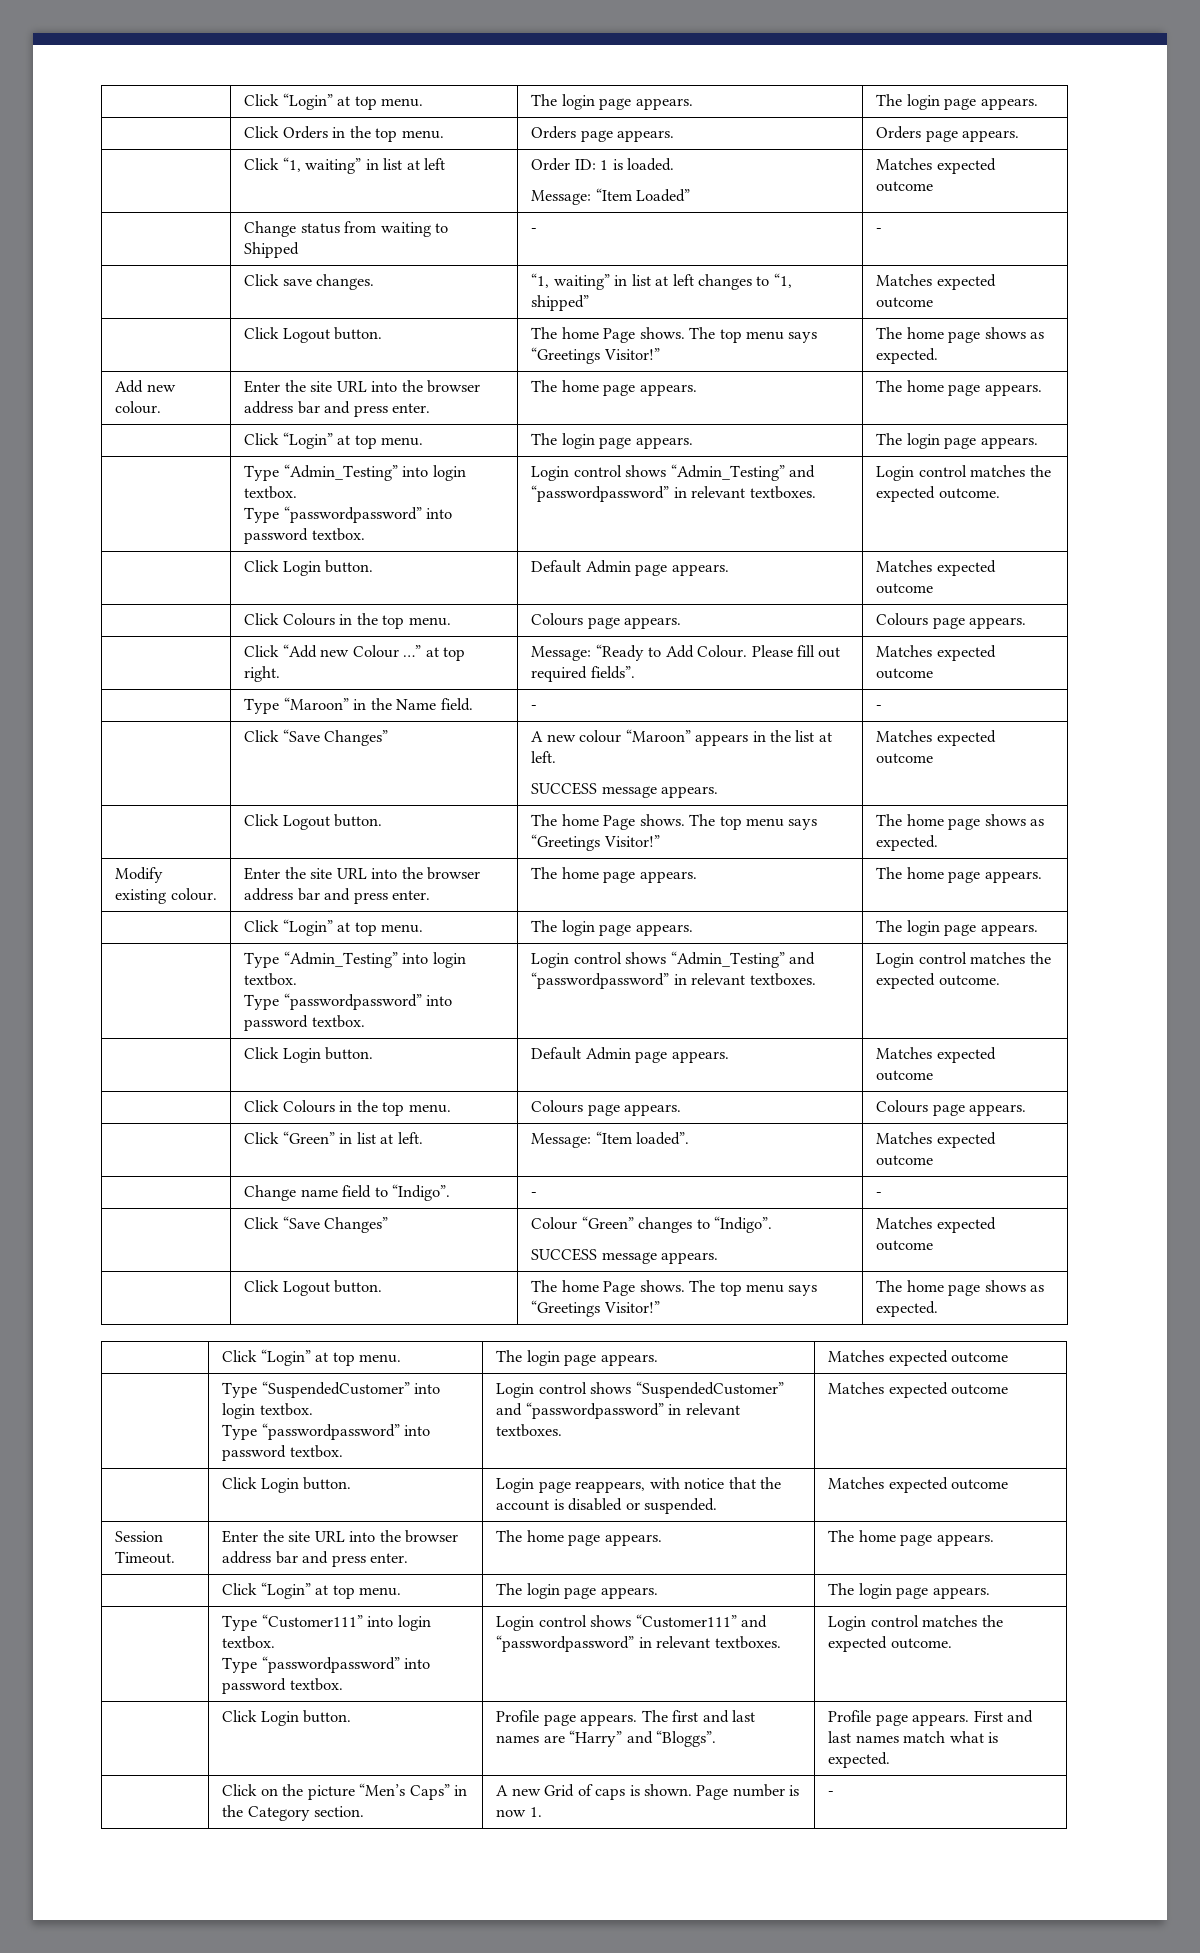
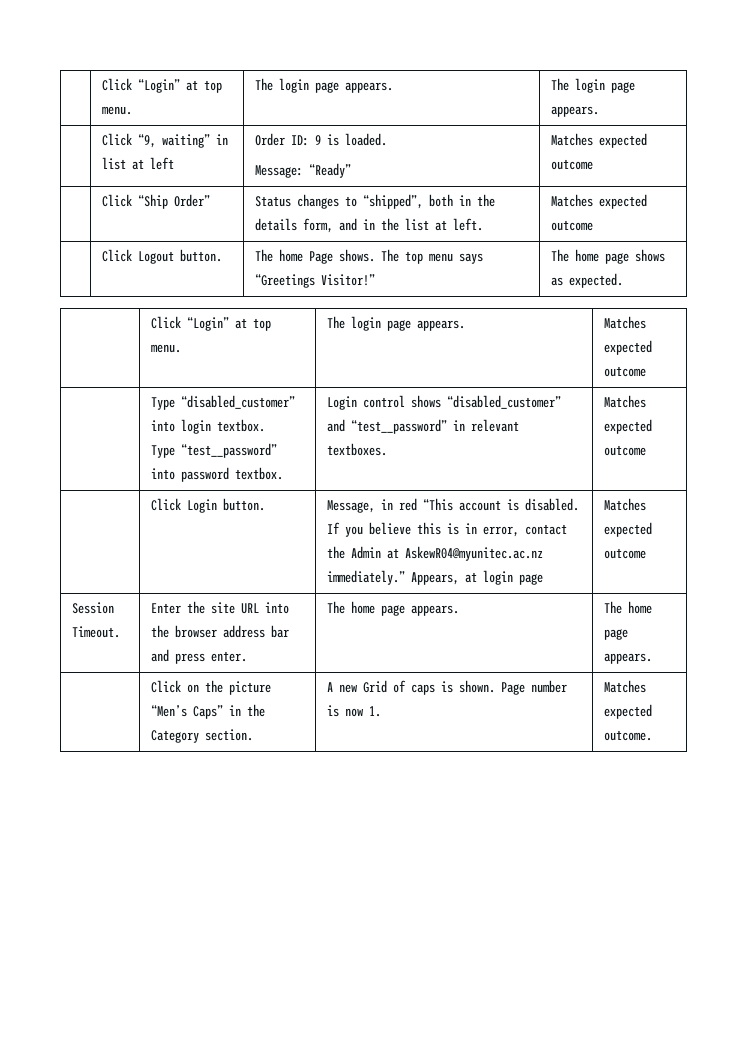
- | Click Orders in the top menu. | Orders page appears. | Orders page appears.
- | Click “1, waiting” in list at left | Order ID: 1 is loaded.
- Message: “Item Loaded” | Matches expected outcome
- | Change status from waiting to Shipped | - | -
- | Click save changes. | “1, waiting” in list at left changes to “1, shipped” | Matches expected outcome
- | Click Logout button. | The home Page shows. The top menu says “Greetings Visitor!” | The home page shows as expected.
- Add new colour. | Enter the site URL into the browser address bar and press enter. | The home page appears. | The home page appears.
- | Click “Login” at top menu. | The login page appears. | The login page appears.
- | Type “Admin_Testing” into login textbox.
- Type “passwordpassword” into password textbox. | Login control shows “Admin_Testing” and “passwordpassword” in relevant textboxes. | Login control matches the expected outcome.
- | Click Login button. | Default Admin page appears. | Matches expected outcome
- | Click Colours in the top menu. | Colours page appears. | Colours page appears.
- | Click “Add new Colour …” at top right. | Message: “Ready to Add Colour. Please fill out required fields”. | Matches expected outcome
- | Type “Maroon” in the Name field. | - | -
- | Click “Save Changes” | A new colour “Maroon” appears in the list at left.
- SUCCESS message appears. | Matches expected outcome
- | Click Logout button. | The home Page shows. The top menu says “Greetings Visitor!” | The home page shows as expected.
- Modify existing colour. | Enter the site URL into the browser address bar and press enter. | The home page appears. | The home page appears.
- | Click “Login” at top menu. | The login page appears. | The login page appears.
- | Type “Admin_Testing” into login textbox.
- Type “passwordpassword” into password textbox. | Login control shows “Admin_Testing” and “passwordpassword” in relevant textboxes. | Login control matches the expected outcome.
- | Click Login button. | Default Admin page appears. | Matches expected outcome
- | Click Colours in the top menu. | Colours page appears. | Colours page appears.
- | Click “Green” in list at left. | Message: “Item loaded”. | Matches expected outcome
- | Change name field to “Indigo”. | - | -
- | Click “Save Changes” | Colour “Green” changes to “Indigo”.
- SUCCESS message appears. | Matches expected outcome
+ | Click “9, waiting” in list at left | Order ID: 9 is loaded.
+ Message: “Ready” | Matches expected outcome
+ | Click “Ship Order” | Status changes to “shipped”, both in the details form, and in the list at left. | Matches expected outcome
- | Type “SuspendedCustomer” into login textbox.
- Type “passwordpassword” into password textbox. | Login control shows “SuspendedCustomer” and “passwordpassword” in relevant textboxes. | Matches expected outcome
+ | Type “disabled_customer” into login textbox.
+ Type “test__password” into password textbox. | Login control shows “disabled_customer” and “test__password” in relevant textboxes. | Matches expected outcome
- | Click Login button. | Login page reappears, with notice that the account is disabled or suspended. | Matches expected outcome
+ | Click Login button. | Message, in red “This account is disabled. If you believe this is in error, contact the Admin at AskewR04@myunitec.ac.nz immediately.” Appears, at login page | Matches expected outcome
  Session Timeout. | Enter the site URL into the browser address bar and press enter. | The home page appears. | The home page appears.
- | Click “Login” at top menu. | The login page appears. | The login page appears.
- | Type “Customer111” into login textbox.
- Type “passwordpassword” into password textbox. | Login control shows “Customer111” and “passwordpassword” in relevant textboxes. | Login control matches the expected outcome.
- | Click Login button. | Profile page appears. The first and last names are “Harry” and “Bloggs”. | Profile page appears. First and last names match what is expected.
- | Click on the picture “Men’s Caps” in the Category section. | A new Grid of caps is shown. Page number is now 1. | -
+ | Click on the picture “Men’s Caps” in the Category section. | A new Grid of caps is shown. Page number is now 1. | Matches expected outcome.

